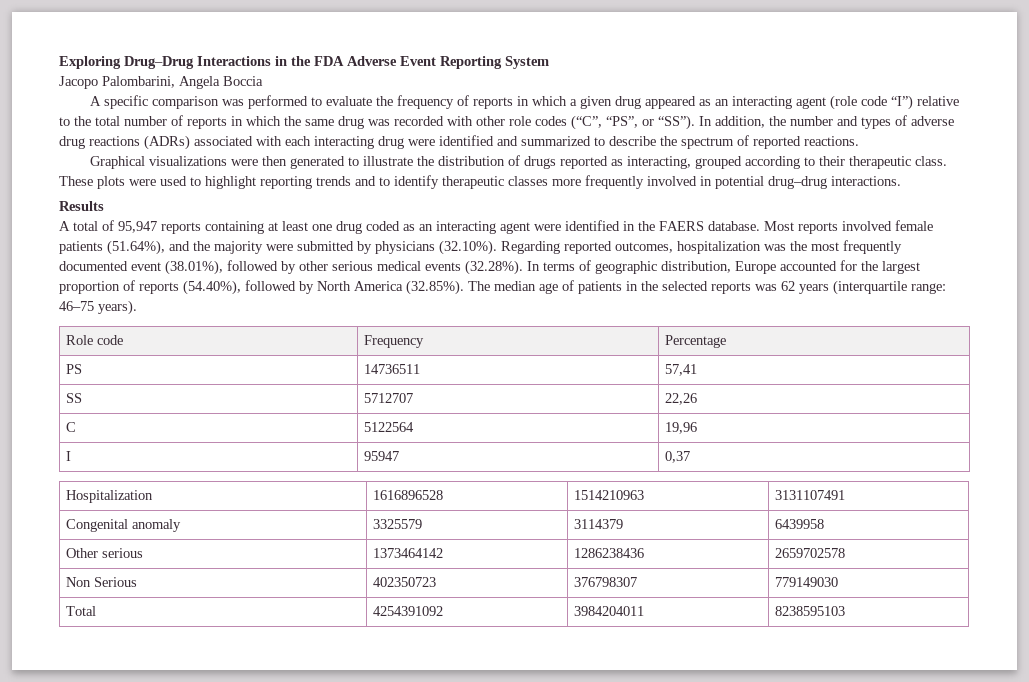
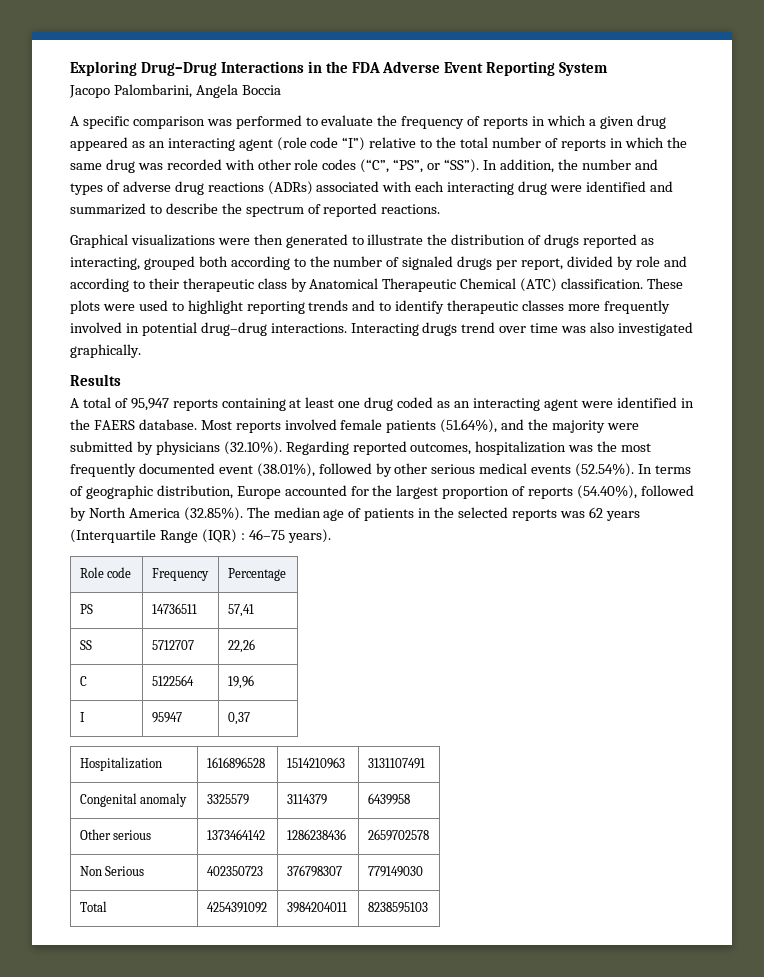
- Graphical visualizations were then generated to illustrate the distribution of drugs reported as interacting, grouped according to their therapeutic class.
+ Graphical visualizations were then generated to illustrate the distribution of drugs reported as interacting, grouped both according to the number of signaled drugs per report, divided by role and according to their therapeutic class by Anatomical Therapeutic Chemical (ATC) classification.
+ Interacting drugs trend over time was also investigated graphically.
- Most reports involved female patients (51.64%), and the majority were submitted by physicians (32.10%). Regarding reported outcomes, hospitalization was the most frequently documented event (38.01%), followed by other serious medical events (32.28%). In terms of geographic distribution, Europe accounted for the largest proportion of reports (54.40%), followed by North America (32.85%). The median age of patients in the selected reports was 62 years (interquartile range:
+ Most reports involved female patients (51.64%), and the majority were submitted by physicians (32.10%). Regarding reported outcomes, hospitalization was the most frequently documented event (38.01%), followed by other serious medical events (52.54%). In terms of geographic distribution, Europe accounted for the largest proportion of reports (54.40%), followed by North America (32.85%). The median age of patients in the selected reports was 62 years (Interquartile Range (IQR) :

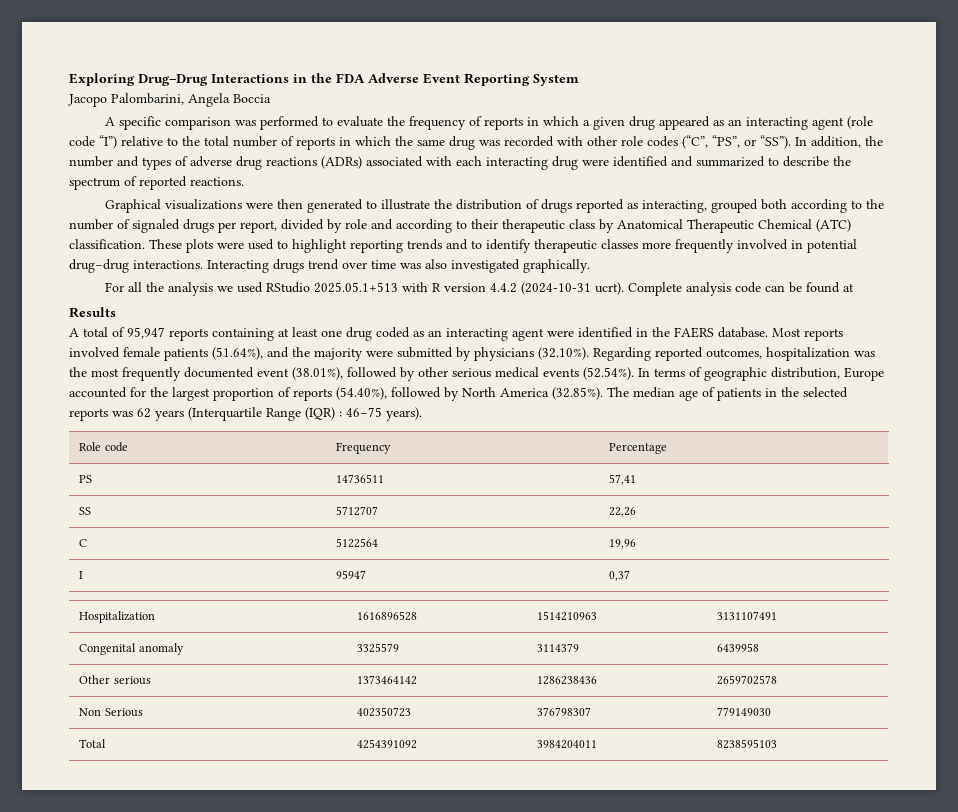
+ For all the analysis we used RStudio 2025.05.1+513 with R version 4.4.2 (2024-10-31 ucrt). Complete analysis code can be found at

